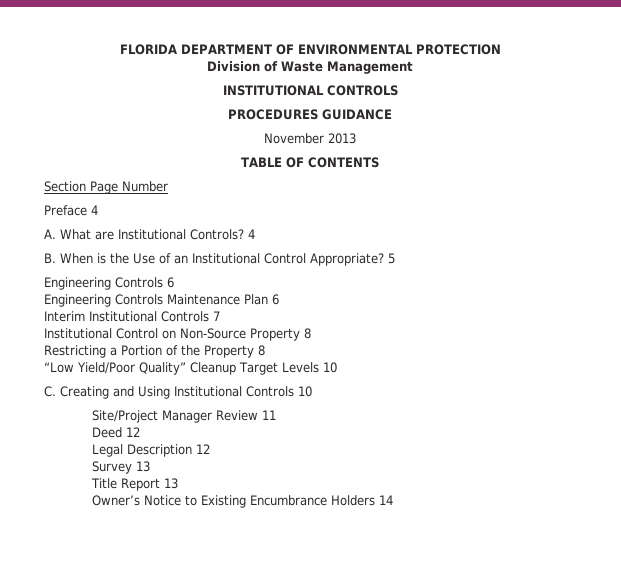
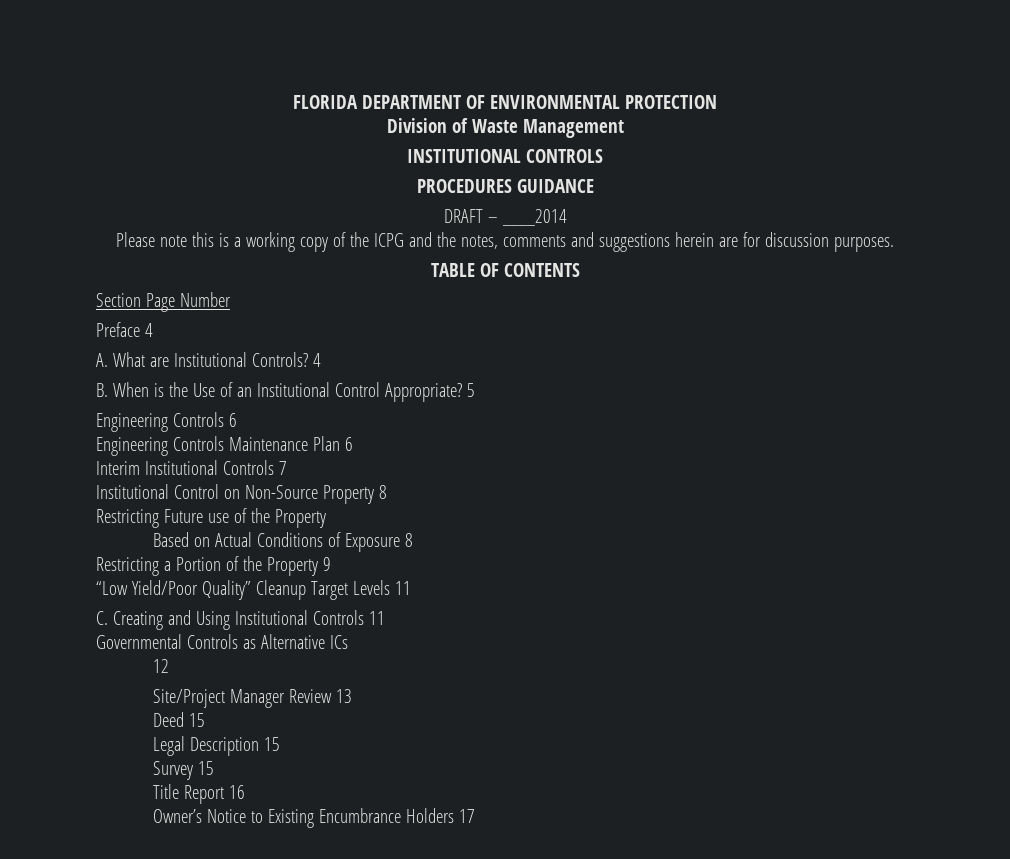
- November 2013
+ DRAFT – ____2014
+ Please note this is a working copy of the ICPG and the notes, comments and suggestions herein are for discussion purposes.
+ Restricting Future use of the Property
+ Based on Actual Conditions of Exposure 8
- Restricting a Portion of the Property 8
+ Restricting a Portion of the Property 9
- “Low Yield/Poor Quality” Cleanup Target Levels 10
+ “Low Yield/Poor Quality” Cleanup Target Levels 11
- C. Creating and Using Institutional Controls 10
+ C. Creating and Using Institutional Controls 11
+ Governmental Controls as Alternative ICs
+ 12
- Site/Project Manager Review 11
+ Site/Project Manager Review 13
- Deed 12
+ Deed 15
- Legal Description 12
+ Legal Description 15
- Survey 13
+ Survey 15
- Title Report 13
+ Title Report 16
- Owner’s Notice to Existing Encumbrance Holders 14
+ Owner’s Notice to Existing Encumbrance Holders 17

